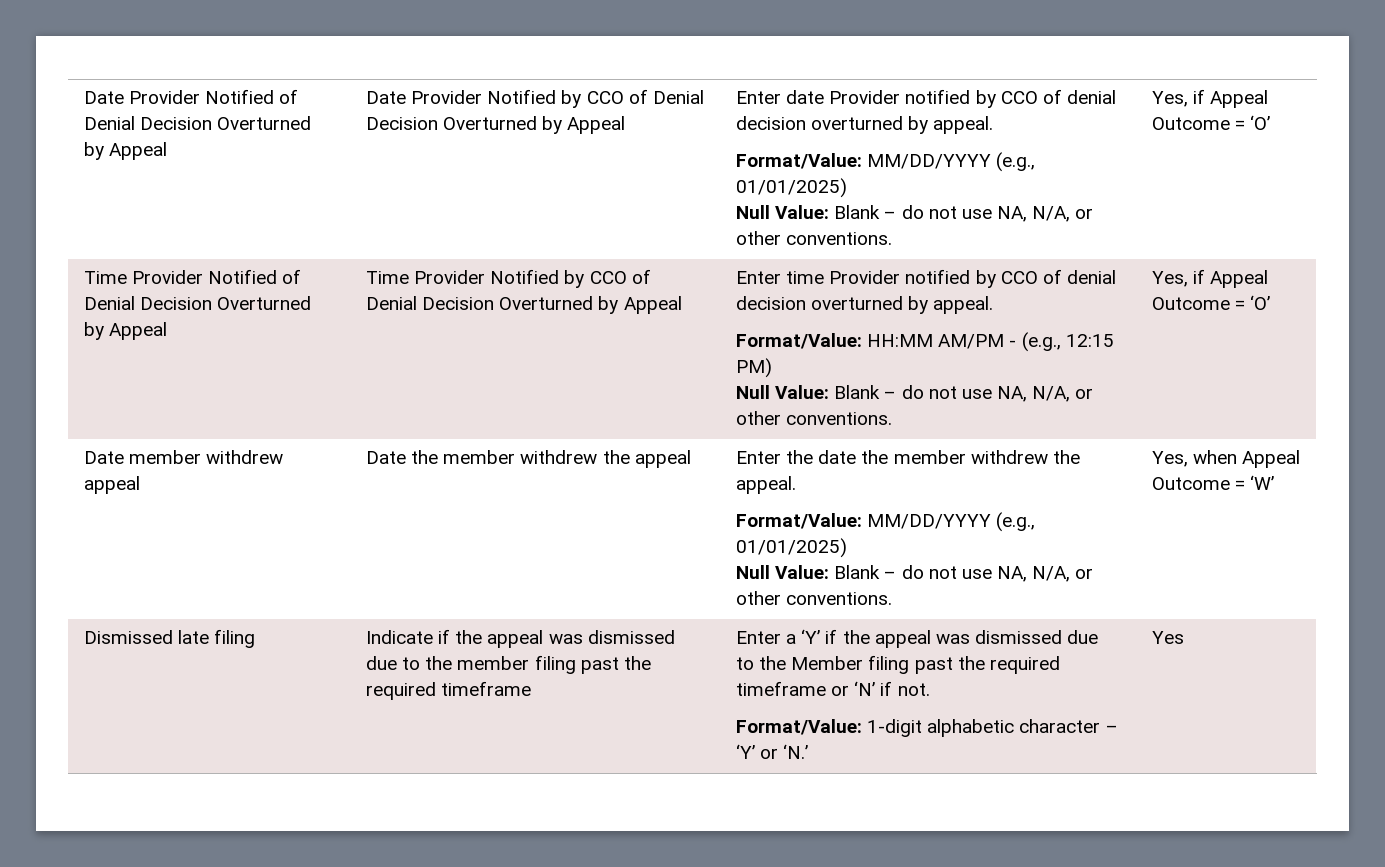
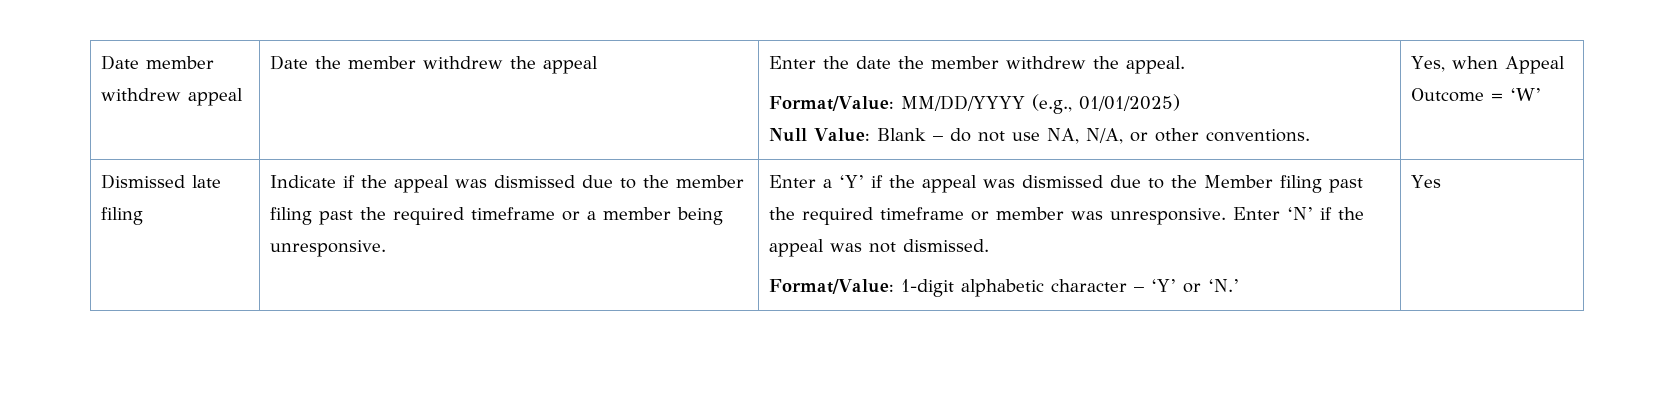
- Date Provider Notified of Denial Decision Overturned by Appeal | Date Provider Notified by CCO of Denial Decision Overturned by Appeal | Enter date Provider notified by CCO of denial decision overturned by appeal.
- Format/Value: MM/DD/YYYY (e.g., 01/01/2025)
- Null Value: Blank – do not use NA, N/A, or other conventions. | Yes, if Appeal Outcome = ‘O’
- Time Provider Notified of Denial Decision Overturned by Appeal | Time Provider Notified by CCO of Denial Decision Overturned by Appeal | Enter time Provider notified by CCO of denial decision overturned by appeal.
- Format/Value: HH:MM AM/PM - (e.g., 12:15 PM)
- Null Value: Blank – do not use NA, N/A, or other conventions. | Yes, if Appeal Outcome = ‘O’
- Indicate if the appeal was dismissed due to the member filing past the required timeframe
+ Indicate if the appeal was dismissed due to the member filing past the required timeframe or a member being unresponsive.
- Enter a ‘Y’ if the appeal was dismissed due to the Member filing past the required timeframe or ‘N’ if not.
+ Enter a ‘Y’ if the appeal was dismissed due to the Member filing past the required timeframe or member was unresponsive. Enter ‘N’ if the appeal was not dismissed.

